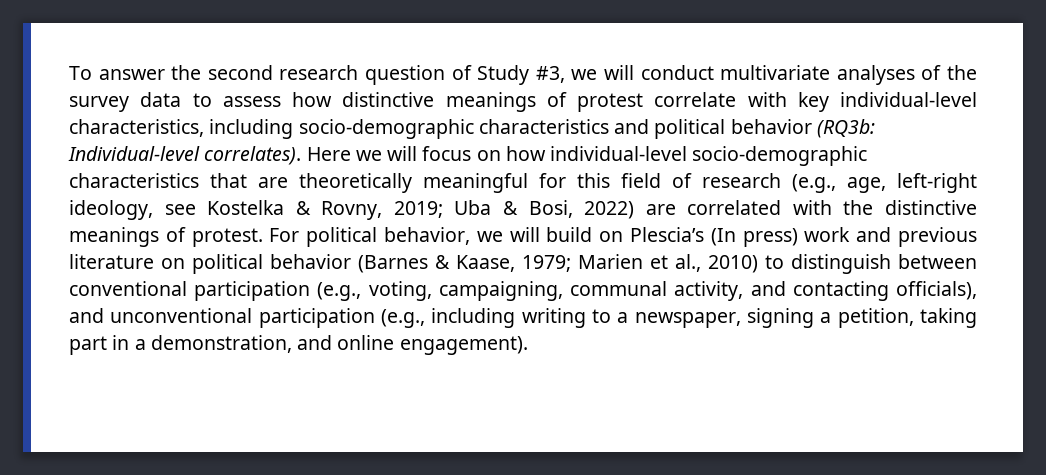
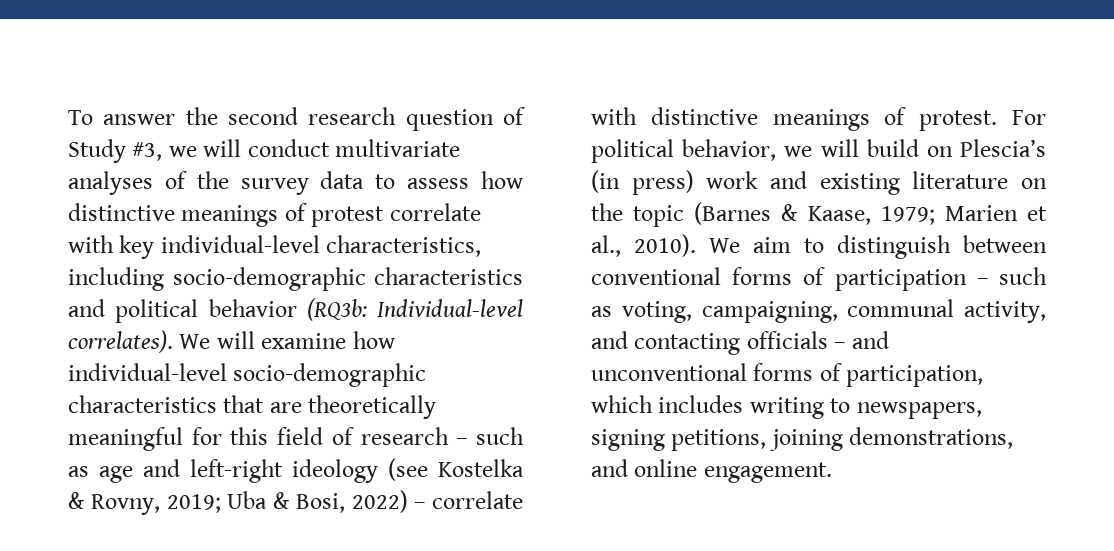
- Here we will focus on how individual-level socio-demographic characteristics that are theoretically meaningful for this field of research (e.g., age, left-right ideology, see Kostelka & Rovny, 2019; Uba & Bosi, 2022) are correlated with the distinctive meanings of protest.
+ We will examine how individual-level socio-demographic characteristics that are theoretically meaningful for this field of research – such as age and left-right ideology (see Kostelka & Rovny, 2019; Uba & Bosi, 2022) – correlate with distinctive meanings of protest.
- For political behavior, we will build on Plescia’s (In press) work and previous literature on political behavior (Barnes & Kaase, 1979; Marien et al., 2010) to distinguish between conventional participation (e.g., voting, campaigning, communal activity, and contacting officials), and unconventional participation (e.g., including writing to a newspaper, signing a petition, taking part in a demonstration, and online engagement).
+ For political behavior, we will build on Plescia’s (in press) work and existing literature on the topic (Barnes & Kaase, 1979; Marien et al., 2010). We aim to distinguish between conventional forms of participation – such as voting, campaigning, communal activity, and contacting officials – and unconventional forms of participation, which includes writing to newspapers, signing petitions, joining demonstrations, and online engagement.

